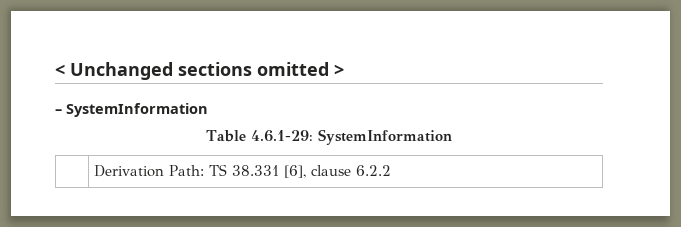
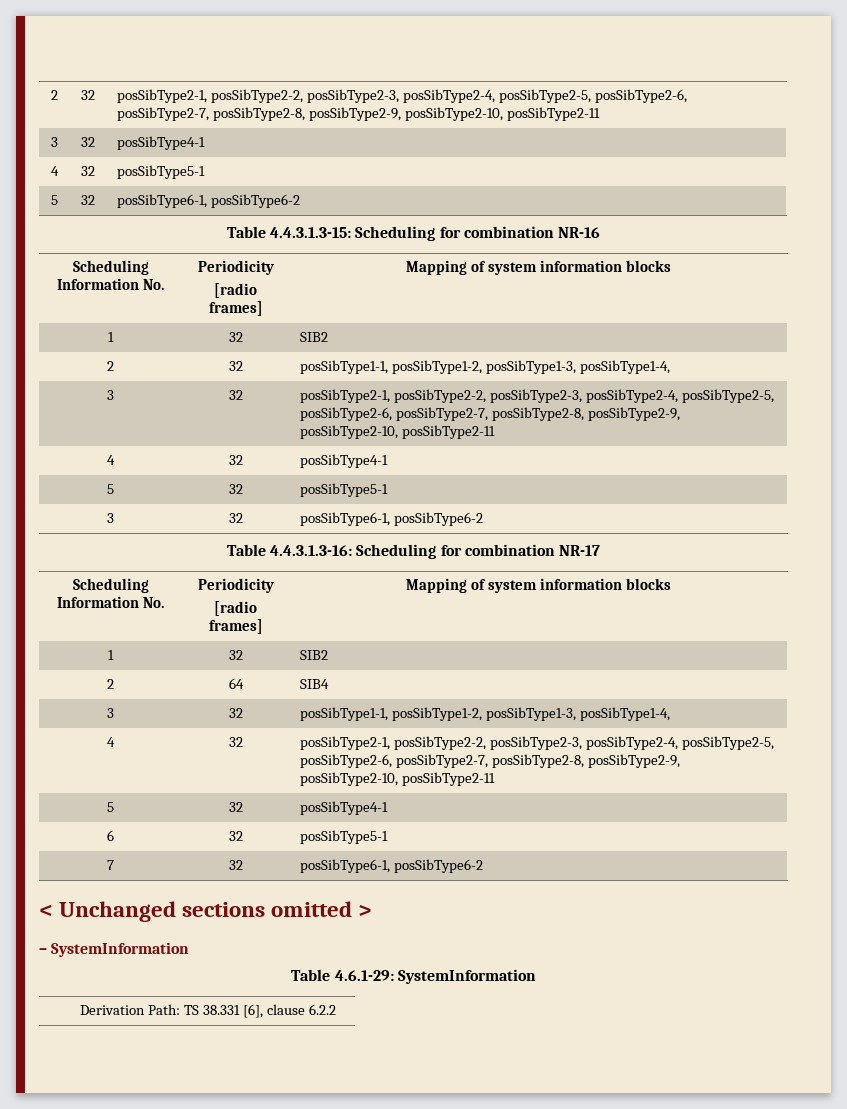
+ 2 | 32 | posSibType2-1, posSibType2-2, posSibType2-3, posSibType2-4, posSibType2-5, posSibType2-6, posSibType2-7, posSibType2-8, posSibType2-9, posSibType2-10, posSibType2-11
+ 3 | 32 | posSibType4-1
+ 4 | 32 | posSibType5-1
+ 5 | 32 | posSibType6-1, posSibType6-2
+ Table 4.4.3.1.3-15: Scheduling for combination NR-16
+ Scheduling Information No. | Periodicity
+ [radio frames] | Mapping of system information blocks
+ 1 | 32 | SIB2
+ 2 | 32 | posSibType1-1, posSibType1-2, posSibType1-3, posSibType1-4,
+ 3 | 32 | posSibType2-1, posSibType2-2, posSibType2-3, posSibType2-4, posSibType2-5, posSibType2-6, posSibType2-7, posSibType2-8, posSibType2-9, posSibType2-10, posSibType2-11
+ 4 | 32 | posSibType4-1
+ 5 | 32 | posSibType5-1
+ 3 | 32 | posSibType6-1, posSibType6-2
+ Table 4.4.3.1.3-16: Scheduling for combination NR-17
+ Scheduling Information No. | Periodicity
+ [radio frames] | Mapping of system information blocks
+ 1 | 32 | SIB2
+ 2 | 64 | SIB4
+ 3 | 32 | posSibType1-1, posSibType1-2, posSibType1-3, posSibType1-4,
+ 4 | 32 | posSibType2-1, posSibType2-2, posSibType2-3, posSibType2-4, posSibType2-5, posSibType2-6, posSibType2-7, posSibType2-8, posSibType2-9, posSibType2-10, posSibType2-11
+ 5 | 32 | posSibType4-1
+ 6 | 32 | posSibType5-1
+ 7 | 32 | posSibType6-1, posSibType6-2

